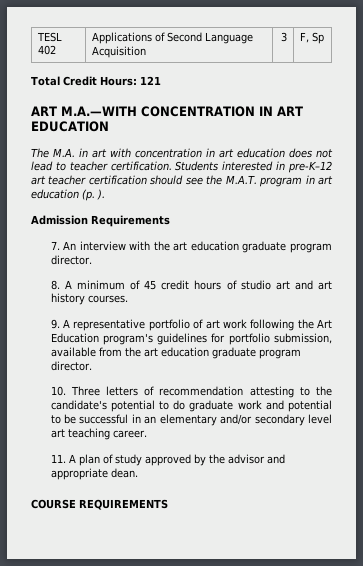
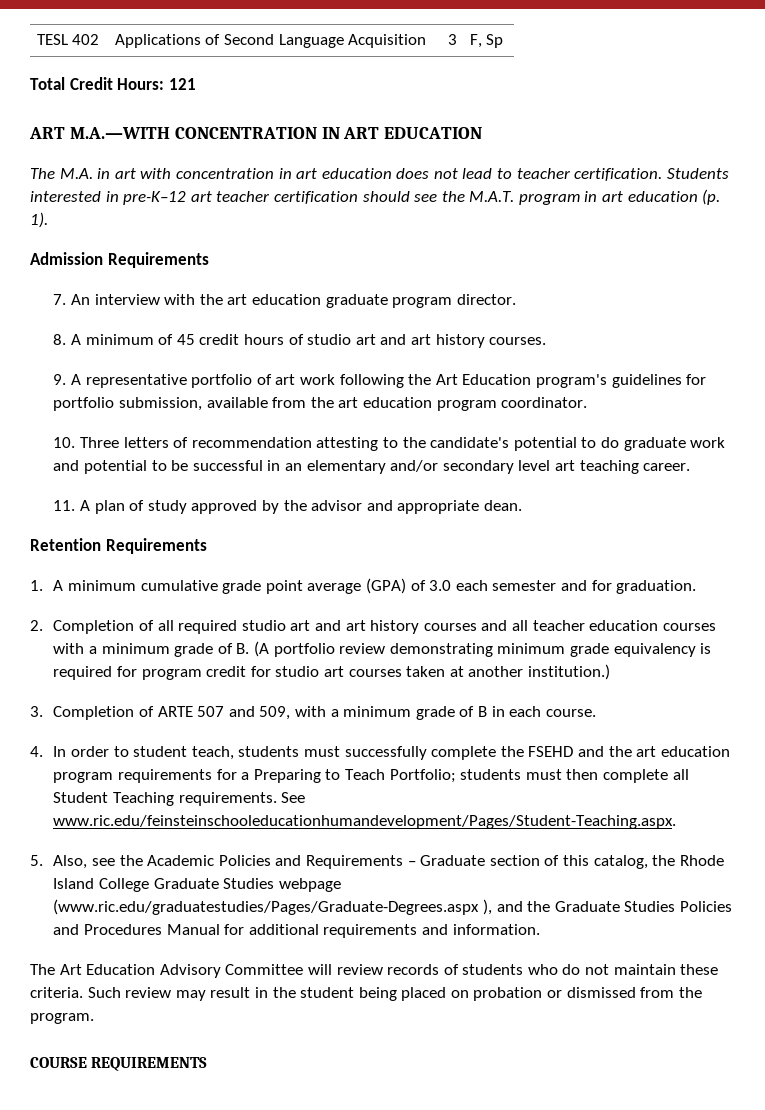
- Students interested in pre-K–12 art teacher certification should see the M.A.T. program in art education (p. ).
+ Students interested in pre-K–12 art teacher certification should see the M.A.T. program in art education (p. 1).
- 9. A representative portfolio of art work following the Art Education program's guidelines for portfolio submission, available from the art education graduate program director.
+ 9. A representative portfolio of art work following the Art Education program's guidelines for portfolio submission, available from the art education program coordinator.
+ Retention Requirements
+ 1. A minimum cumulative grade point average (GPA) of 3.0 each semester and for graduation.
+ 2. Completion of all required studio art and art history courses and all teacher education courses with a minimum grade of B. (A portfolio review demonstrating minimum grade equivalency is required for program credit for studio art courses taken at another institution.)
+ 3. Completion of ARTE 507 and 509, with a minimum grade of B in each course.
+ 4. In order to student teach, students must successfully complete the FSEHD and the art education program requirements for a Preparing to Teach Portfolio; students must then complete all Student Teaching requirements. See www.ric.edu/feinsteinschooleducationhumandevelopment/Pages/Student-Teaching.aspx.
+ 5. Also, see the Academic Policies and Requirements – Graduate section of this catalog, the Rhode Island College Graduate Studies webpage (www.ric.edu/graduatestudies/Pages/Graduate-Degrees.aspx ), and the Graduate Studies Policies and Procedures Manual for additional requirements and information.
+ The Art Education Advisory Committee will review records of students who do not maintain these criteria. Such review may result in the student being placed on probation or dismissed from the program.

